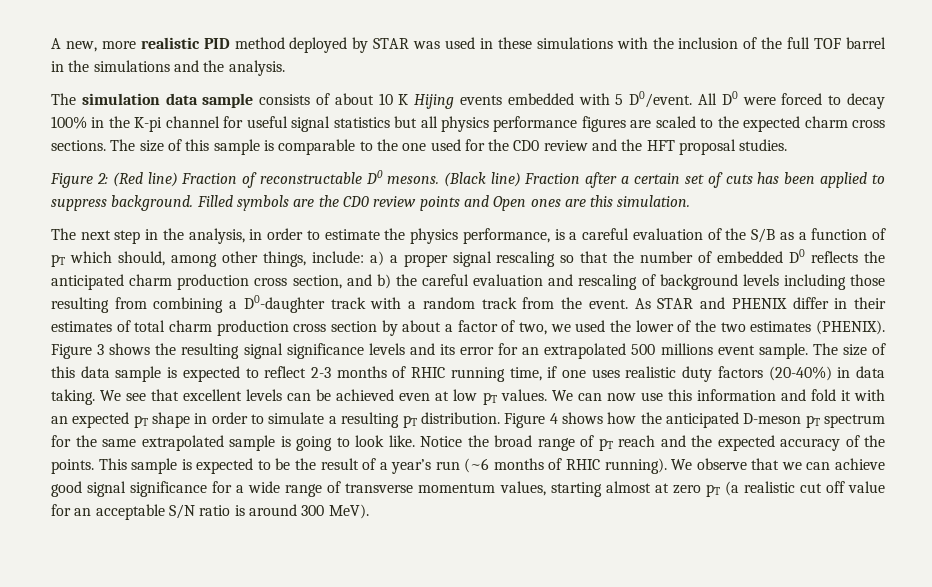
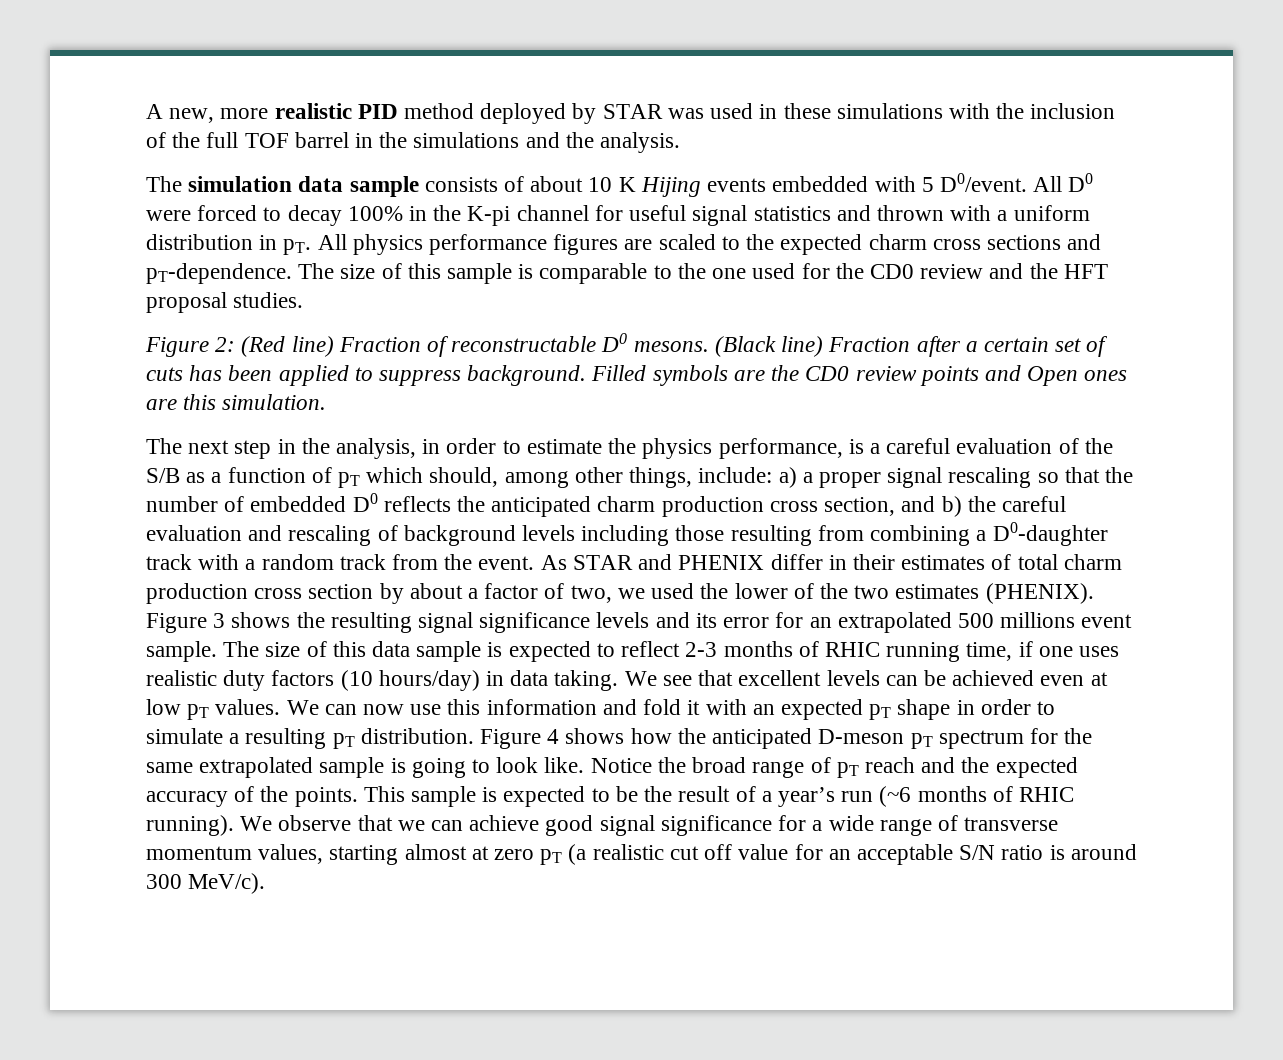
- All D0 were forced to decay 100% in the K-pi channel for useful signal statistics but all physics performance figures are scaled to the expected charm cross sections.
+ All D0 were forced to decay 100% in the K-pi channel for useful signal statistics and thrown with a uniform distribution in pT. All physics performance figures are scaled to the expected charm cross sections and pT-dependence.
- The size of this data sample is expected to reflect 2-3 months of RHIC running time, if one uses realistic duty factors (20-40%) in data taking.
+ The size of this data sample is expected to reflect 2-3 months of RHIC running time, if one uses realistic duty factors (10 hours/day) in data taking.
- We observe that we can achieve good signal significance for a wide range of transverse momentum values, starting almost at zero pT (a realistic cut off value for an acceptable S/N ratio is around 300 MeV).
+ We observe that we can achieve good signal significance for a wide range of transverse momentum values, starting almost at zero pT (a realistic cut off value for an acceptable S/N ratio is around 300 MeV/c).

